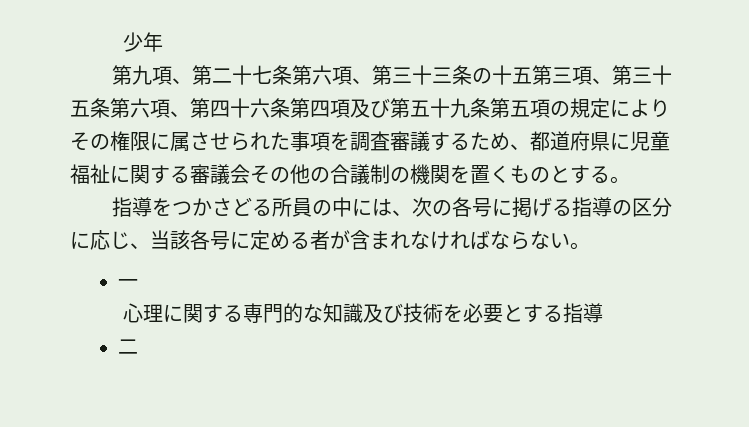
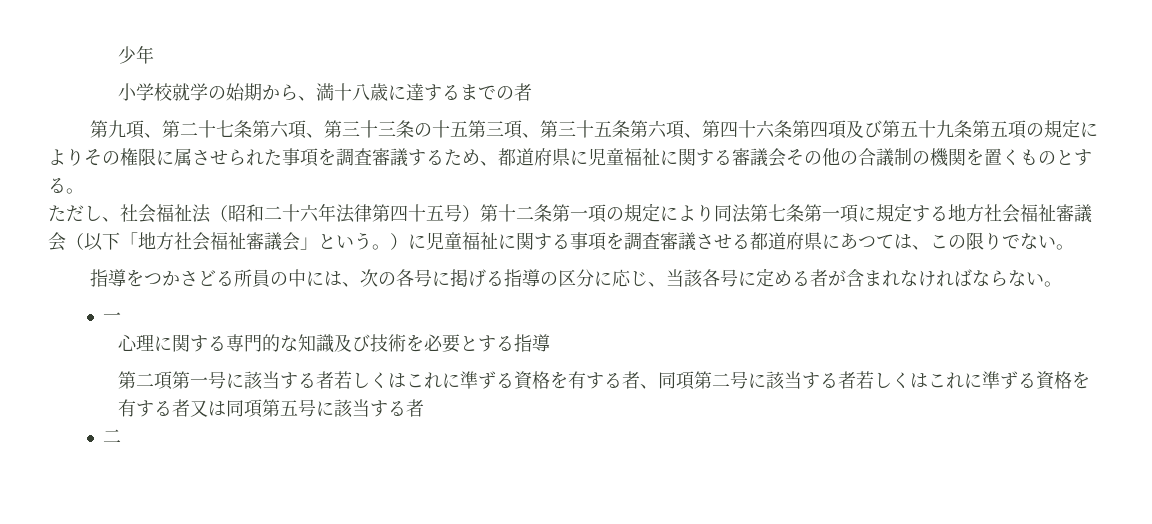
+ 小学校就学の始期から、満十八歳に達するまでの者
+ ただし、社会福祉法（昭和二十六年法律第四十五号）第十二条第一項の規定により同法第七条第一項に規定する地方社会福祉審議会（以下「地方社会福祉審議会」という。）に児童福祉に関する事項を調査審議させる都道府県にあつては、この限りでない。
+ 第二項第一号に該当する者若しくはこれに準ずる資格を有する者、同項第二号に該当する者若しくはこれに準ずる資格を有する者又は同項第五号に該当する者

